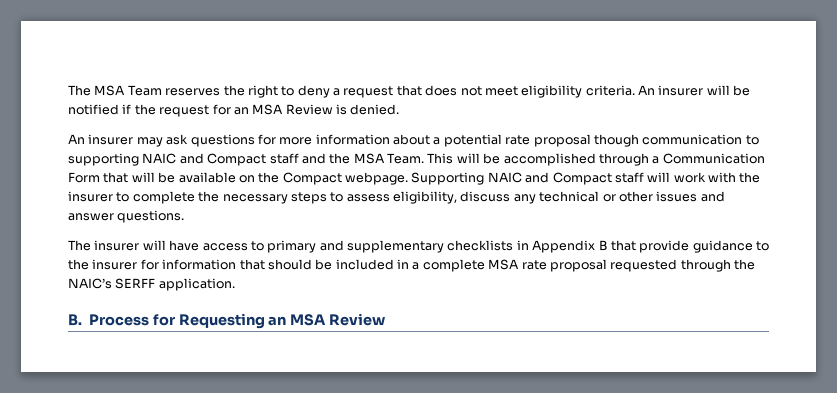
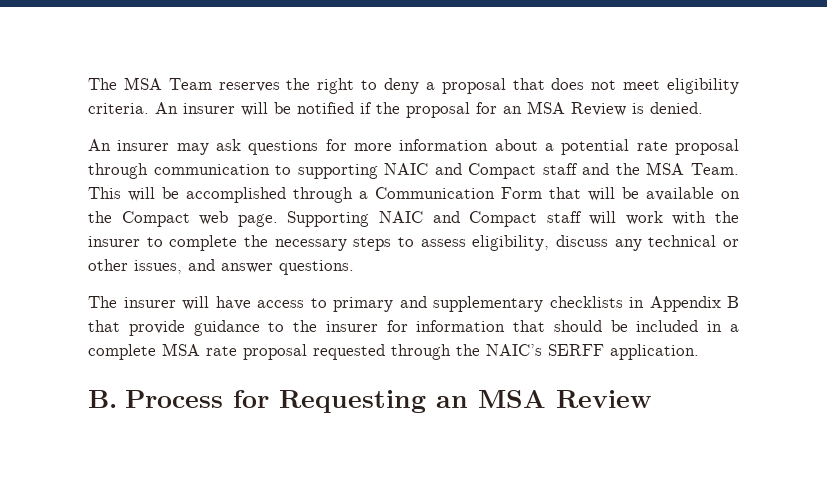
- The MSA Team reserves the right to deny a request that does not meet eligibility criteria.
+ The MSA Team reserves the right to deny a proposal that does not meet eligibility criteria.
- An insurer will be notified if the request for an MSA Review is denied.
+ An insurer will be notified if the proposal for an MSA Review is denied.
- An insurer may ask questions for more information about a potential rate proposal though communication to supporting NAIC and Compact staff and the MSA Team.
+ An insurer may ask questions for more information about a potential rate proposal through communication to supporting NAIC and Compact staff and the MSA Team.
- This will be accomplished through a Communication Form that will be available on the Compact webpage.
+ This will be accomplished through a Communication Form that will be available on the Compact web page.
- Supporting NAIC and Compact staff will work with the insurer to complete the necessary steps to assess eligibility, discuss any technical or other issues and answer questions.
+ Supporting NAIC and Compact staff will work with the insurer to complete the necessary steps to assess eligibility, discuss any technical or other issues, and answer questions.

